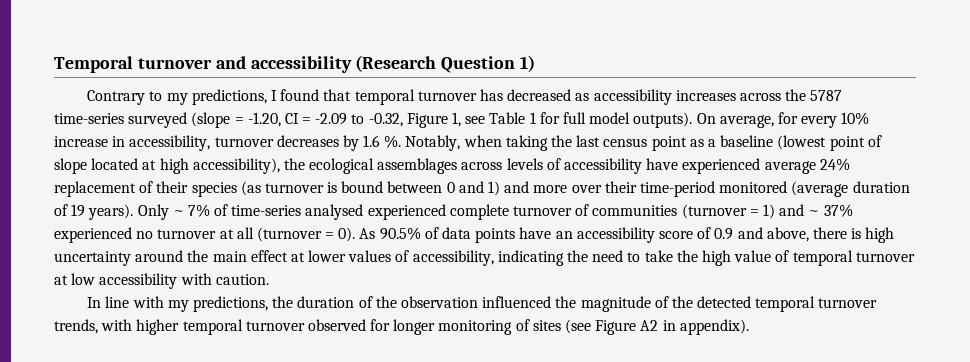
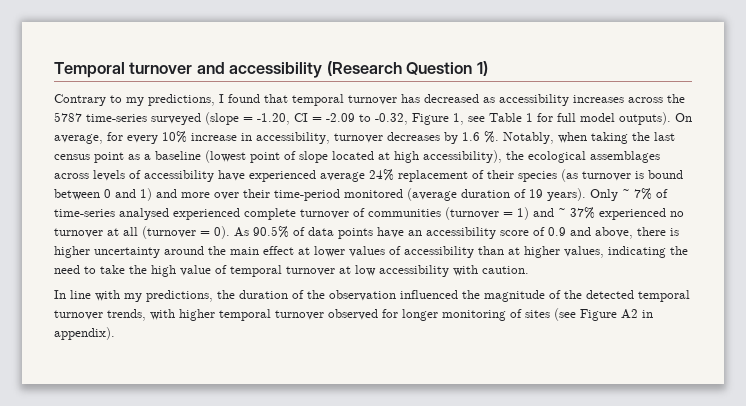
- As 90.5% of data points have an accessibility score of 0.9 and above, there is high uncertainty around the main effect at lower values of accessibility, indicating the need to take the high value of temporal turnover at low accessibility with caution.
+ As 90.5% of data points have an accessibility score of 0.9 and above, there is higher uncertainty around the main effect at lower values of accessibility than at higher values, indicating the need to take the high value of temporal turnover at low accessibility with caution.

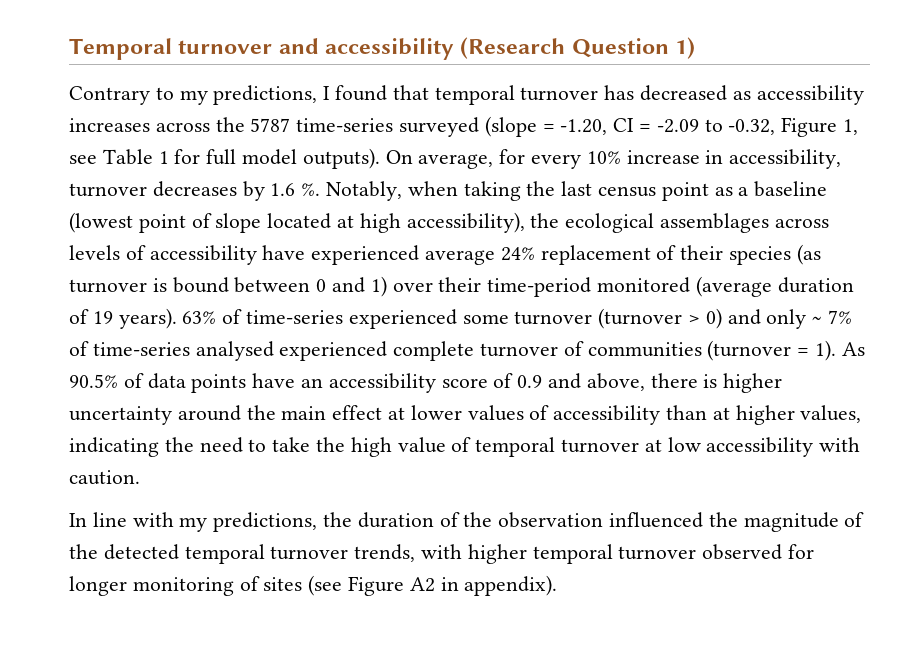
- Notably, when taking the last census point as a baseline (lowest point of slope located at high accessibility), the ecological assemblages across levels of accessibility have experienced average 24% replacement of their species (as turnover is bound between 0 and 1) and more over their time-period monitored (average duration of 19 years).
+ Notably, when taking the last census point as a baseline (lowest point of slope located at high accessibility), the ecological assemblages across levels of accessibility have experienced average 24% replacement of their species (as turnover is bound between 0 and 1) over their time-period monitored (average duration of 19 years).
- Only ~ 7% of time-series analysed experienced complete turnover of communities (turnover = 1) and ~ 37% experienced no turnover at all (turnover = 0).
+ 63% of time-series experienced some turnover (turnover > 0) and only ~ 7% of time-series analysed experienced complete turnover of communities (turnover = 1).

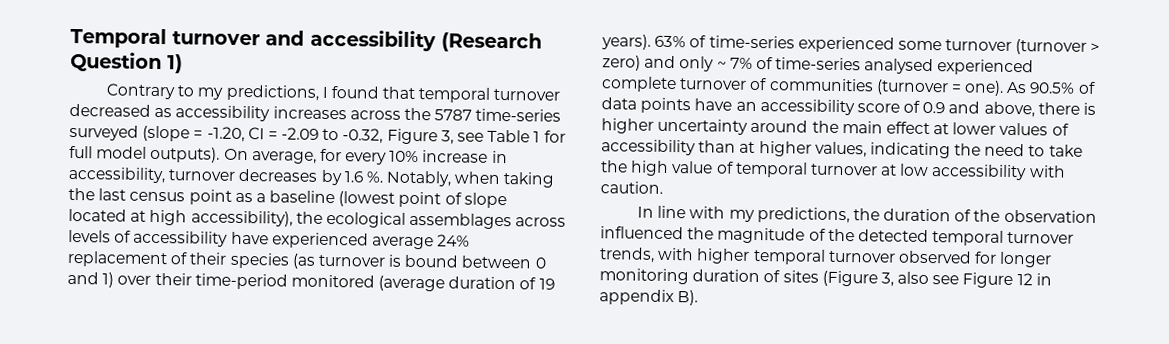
- Contrary to my predictions, I found that temporal turnover has decreased as accessibility increases across the 5787 time-series surveyed (slope = -1.20, CI = -2.09 to -0.32, Figure 1, see Table 1 for full model outputs).
+ Contrary to my predictions, I found that temporal turnover decreased as accessibility increases across the 5787 time-series surveyed (slope = -1.20, CI = -2.09 to -0.32, Figure 3, see Table 1 for full model outputs).
- 63% of time-series experienced some turnover (turnover > 0) and only ~ 7% of time-series analysed experienced complete turnover of communities (turnover = 1).
+ 63% of time-series experienced some turnover (turnover > zero) and only ~ 7% of time-series analysed experienced complete turnover of communities (turnover = one).
- In line with my predictions, the duration of the observation influenced the magnitude of the detected temporal turnover trends, with higher temporal turnover observed for longer monitoring of sites (see Figure A2 in appendix).
+ In line with my predictions, the duration of the observation influenced the magnitude of the detected temporal turnover trends, with higher temporal turnover observed for longer monitoring duration of sites (Figure 3, also see Figure 12 in appendix B).

